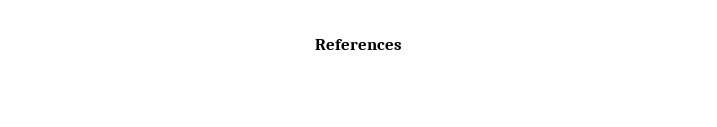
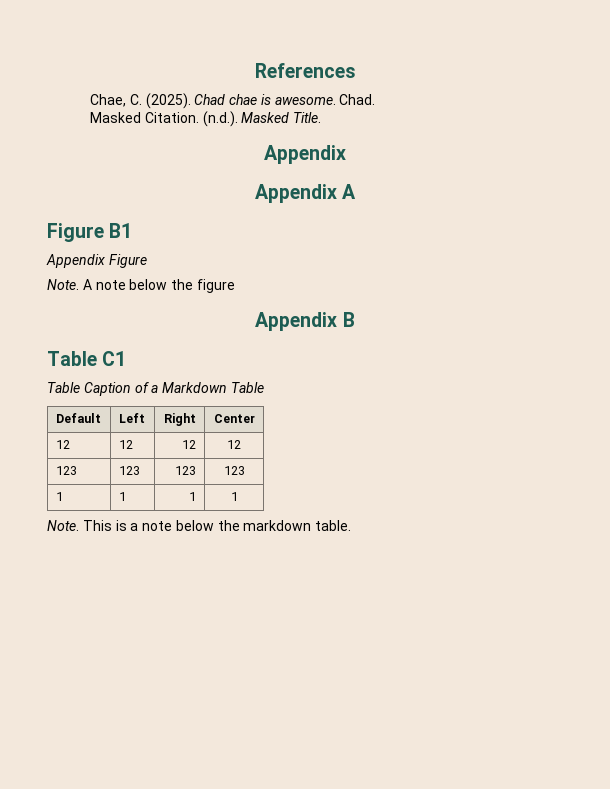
+ Chae, C. (2025). Chad chae is awesome. Chad.
+ Masked Citation. (n.d.). Masked Title.
+ Appendix
+ Appendix A
+ Figure B1
+ Appendix Figure
+ Note. A note below the figure
+ Appendix B
+ Table C1
+ Table Caption of a Markdown Table
+ Default | Left | Right | Center
+ 12 | 12 | 12 | 12
+ 123 | 123 | 123 | 123
+ 1 | 1 | 1 | 1
+ Note. This is a note below the markdown table.

